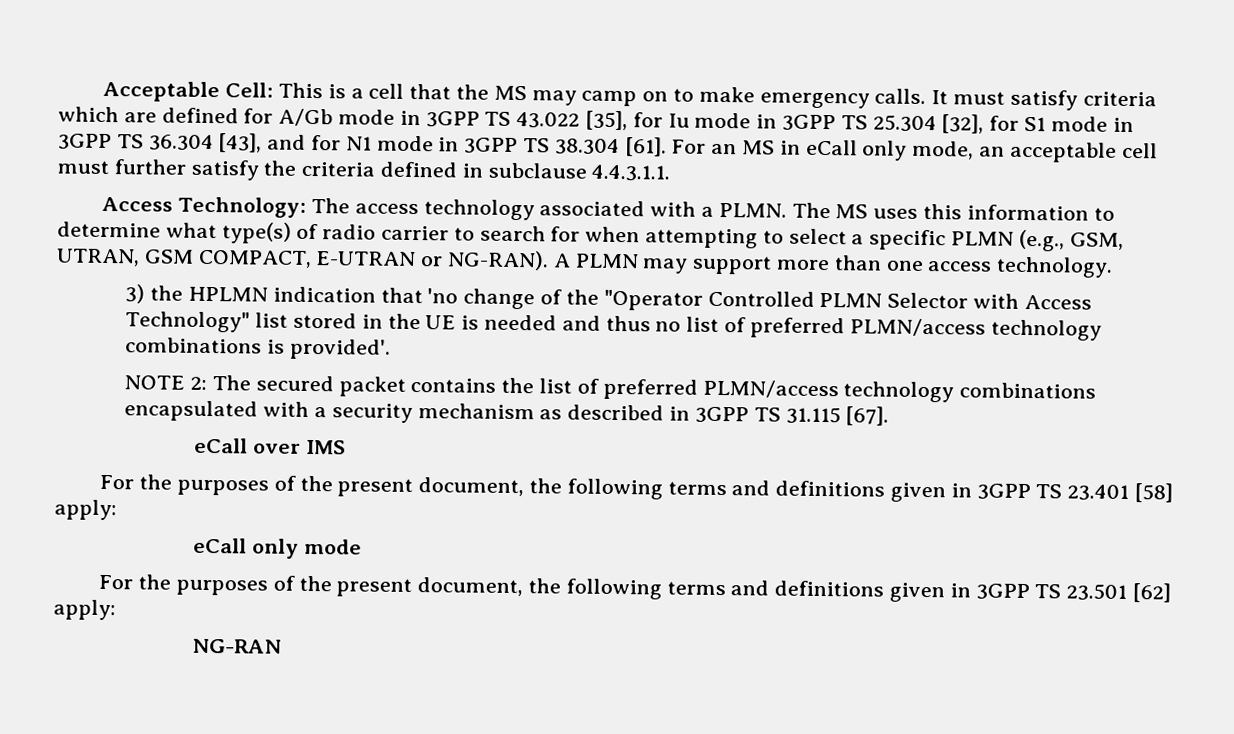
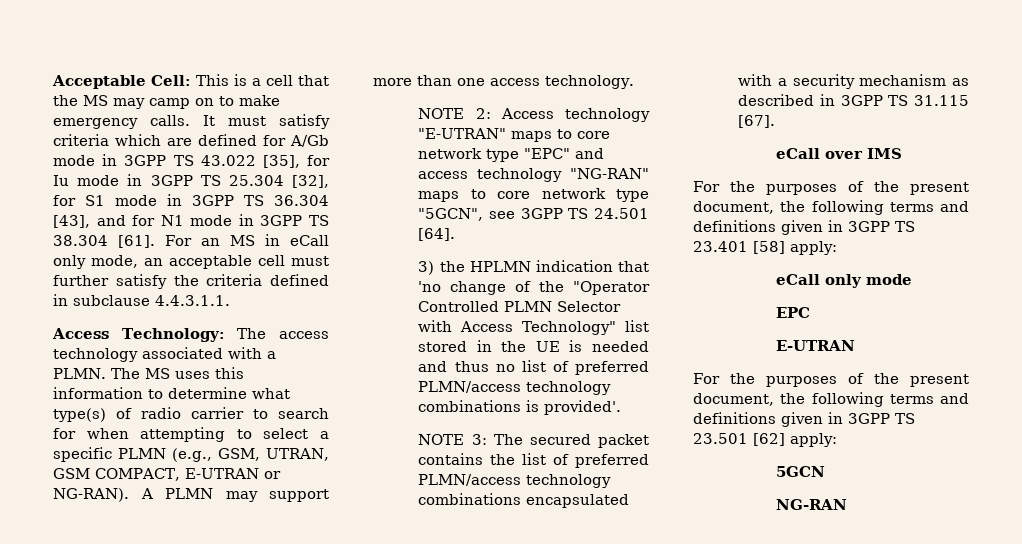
+ NOTE 2: Access technology "E-UTRAN" maps to core network type "EPC" and access technology "NG-RAN" maps to core network type "5GCN", see 3GPP TS 24.501 [64].
- NOTE 2: The secured packet contains the list of preferred PLMN/access technology combinations encapsulated with a security mechanism as described in 3GPP TS 31.115 [67].
+ NOTE 3: The secured packet contains the list of preferred PLMN/access technology combinations encapsulated with a security mechanism as described in 3GPP TS 31.115 [67].
+ EPC
+ E-UTRAN
+ 5GCN

